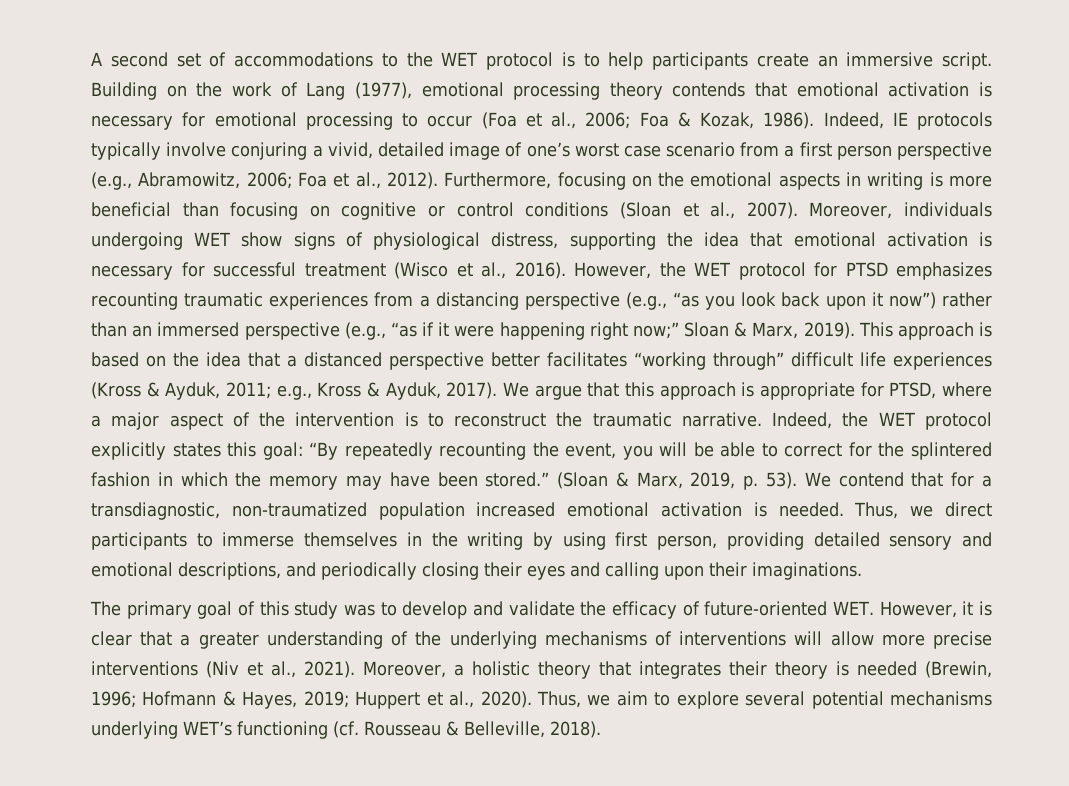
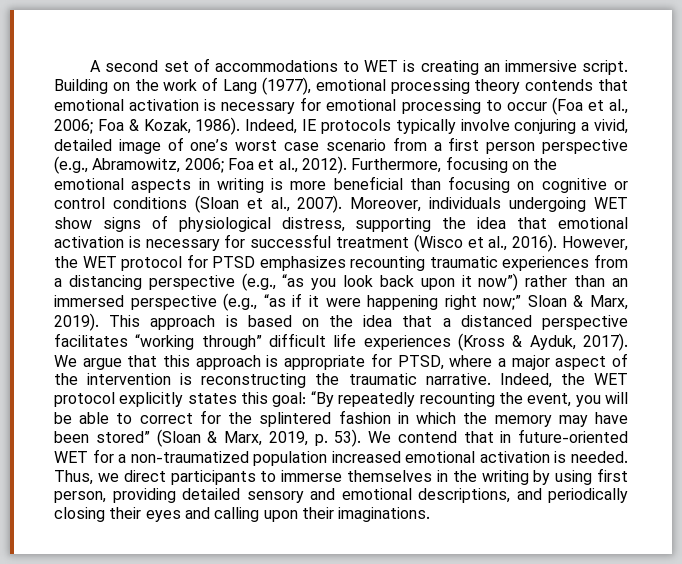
- A second set of accommodations to the WET protocol is to help participants create an immersive script.
+ A second set of accommodations to WET is creating an immersive script.
- This approach is based on the idea that a distanced perspective better facilitates “working through” difficult life experiences (Kross & Ayduk, 2011; e.g., Kross & Ayduk, 2017).
+ This approach is based on the idea that a distanced perspective facilitates “working through” difficult life experiences (Kross & Ayduk, 2017).
- We argue that this approach is appropriate for PTSD, where a major aspect of the intervention is to reconstruct the traumatic narrative.
+ We argue that this approach is appropriate for PTSD, where a major aspect of the intervention is reconstructing the traumatic narrative.
- Indeed, the WET protocol explicitly states this goal: “By repeatedly recounting the event, you will be able to correct for the splintered fashion in which the memory may have been stored.” (Sloan & Marx, 2019, p. 53).
+ Indeed, the WET protocol explicitly states this goal: “By repeatedly recounting the event, you will be able to correct for the splintered fashion in which the memory may have been stored” (Sloan & Marx, 2019, p. 53).
- We contend that for a transdiagnostic, non-traumatized population increased emotional activation is needed.
+ We contend that in future-oriented WET for a non-traumatized population increased emotional activation is needed.
- The primary goal of this study was to develop and validate the efficacy of future-oriented WET. However, it is clear that a greater understanding of the underlying mechanisms of interventions will allow more precise interventions (Niv et al., 2021). Moreover, a holistic theory that integrates their theory is needed (Brewin, 1996; Hofmann & Hayes, 2019; Huppert et al., 2020). Thus, we aim to explore several potential mechanisms underlying WET’s functioning (cf. Rousseau & Belleville, 2018).

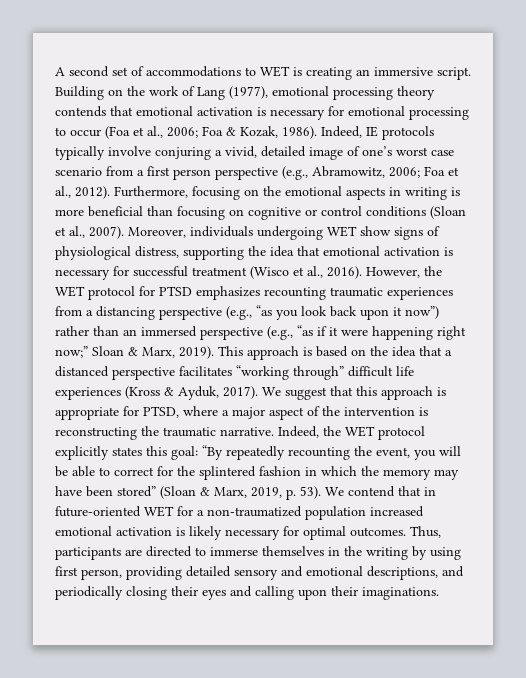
- We argue that this approach is appropriate for PTSD, where a major aspect of the intervention is reconstructing the traumatic narrative.
+ We suggest that this approach is appropriate for PTSD, where a major aspect of the intervention is reconstructing the traumatic narrative.
- We contend that in future-oriented WET for a non-traumatized population increased emotional activation is needed. Thus, we direct participants to immerse themselves in the writing by using first person, providing detailed sensory and emotional descriptions, and periodically closing their eyes and calling upon their imaginations.
+ We contend that in future-oriented WET for a non-traumatized population increased emotional activation is likely necessary for optimal outcomes. Thus, participants are directed to immerse themselves in the writing by using first person, providing detailed sensory and emotional descriptions, and periodically closing their eyes and calling upon their imaginations.

